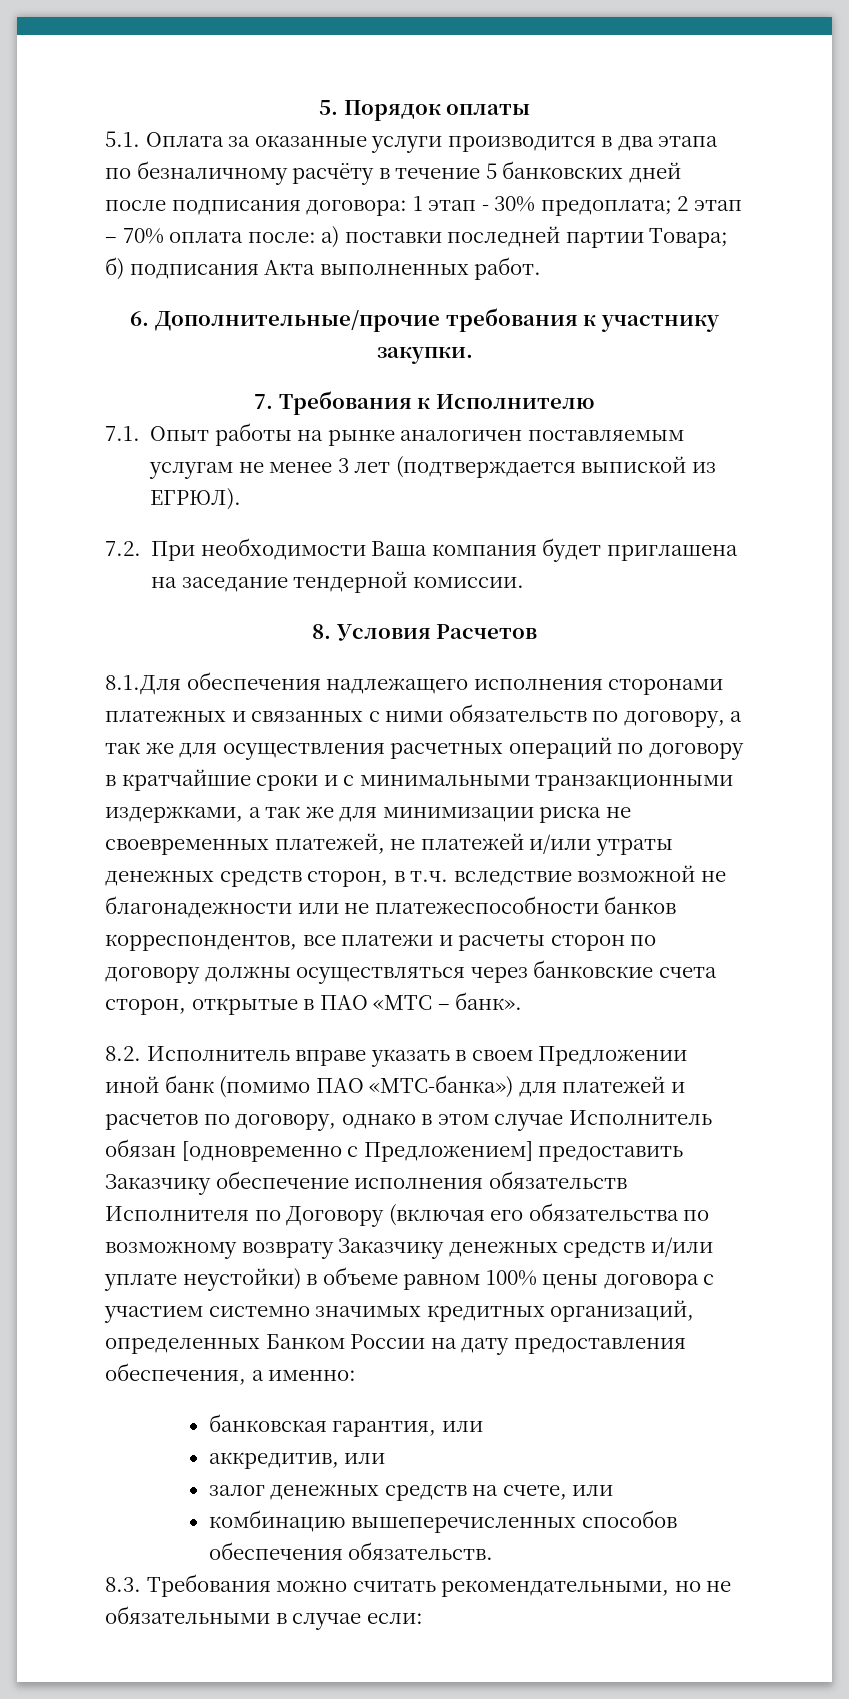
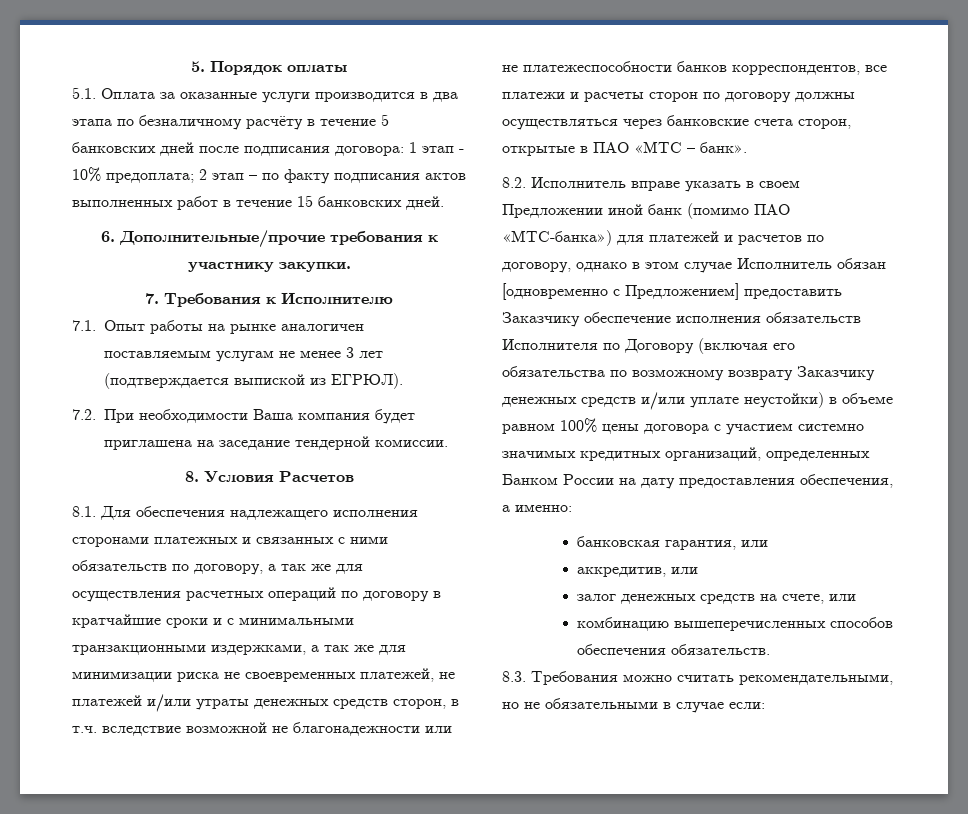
- 5.1. Оплата за оказанные услуги производится в два этапа по безналичному расчёту в течение 5 банковских дней после подписания договора: 1 этап - 30% предоплата; 2 этап – 70% оплата после: а) поставки последней партии Товара; б) подписания Акта выполненных работ.
+ 5.1. Оплата за оказанные услуги производится в два этапа по безналичному расчёту в течение 5 банковских дней после подписания договора: 1 этап - 10% предоплата; 2 этап – по факту подписания актов выполненных работ в течение 15 банковских дней.
- 8.1.Для обеспечения надлежащего исполнения сторонами платежных и связанных с ними обязательств по договору, а так же для осуществления расчетных операций по договору в кратчайшие сроки и с минимальными транзакционными издержками, а так же для минимизации риска не своевременных платежей, не платежей и/или утраты денежных средств сторон, в т.ч. вследствие возможной не благонадежности или не платежеспособности банков корреспондентов, все платежи и расчеты сторон по договору должны осуществляться через банковские счета сторон, открытые в ПАО «МТС – банк».
+ 8.1. Для обеспечения надлежащего исполнения сторонами платежных и связанных с ними обязательств по договору, а так же для осуществления расчетных операций по договору в кратчайшие сроки и с минимальными транзакционными издержками, а так же для минимизации риска не своевременных платежей, не платежей и/или утраты денежных средств сторон, в т.ч. вследствие возможной не благонадежности или не платежеспособности банков корреспондентов, все платежи и расчеты сторон по договору должны осуществляться через банковские счета сторон, открытые в ПАО «МТС – банк».

